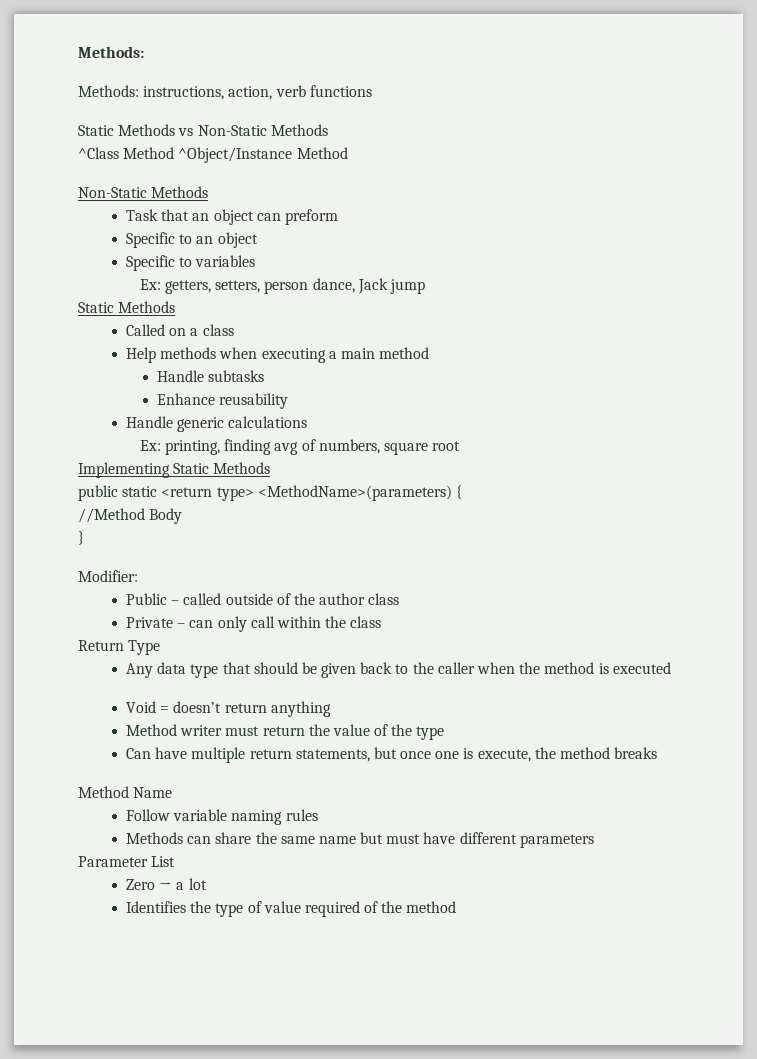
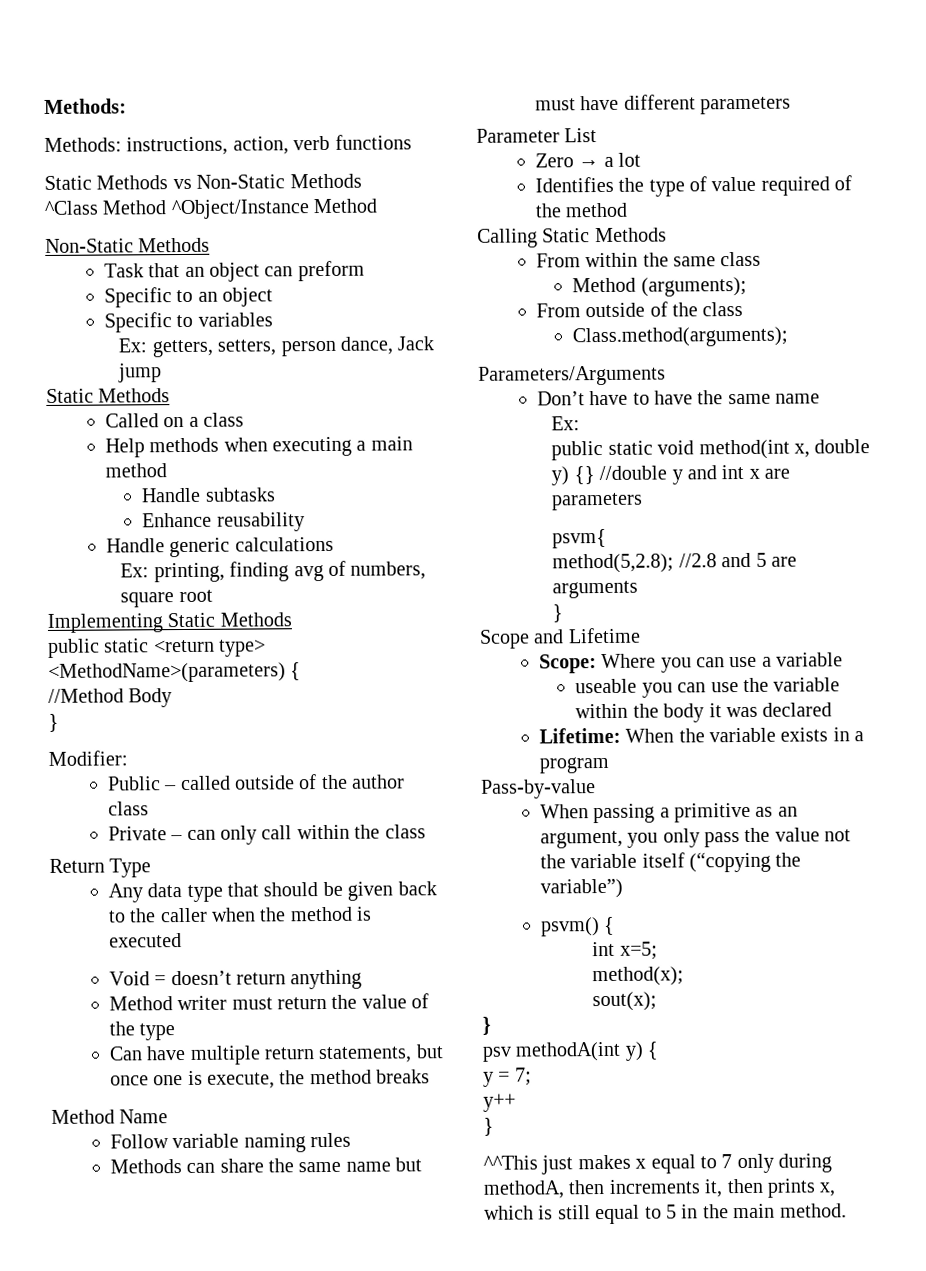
+ Calling Static Methods
+ From within the same class
+ Method (arguments);
+ From outside of the class
+ Class.method(arguments);
+ Parameters/Arguments
+ Don’t have to have the same name
+ Ex:
+ public static void method(int x, double y) {} //double y and int x are parameters
+ psvm{
+ method(5,2.8); //2.8 and 5 are arguments
+ }
+ Scope and Lifetime
+ Scope: Where you can use a variable
+ useable you can use the variable within the body it was declared
+ Lifetime: When the variable exists in a program
+ Pass-by-value
+ When passing a primitive as an argument, you only pass the value not the variable itself (“copying the variable”)
+ psvm() {
+ int x=5;
+ method(x);
+ sout(x);
+ }
+ psv methodA(int y) {
+ y = 7;
+ y++
+ }
+ ^^This just makes x equal to 7 only during methodA, then increments it, then prints x, which is still equal to 5 in the main method.

